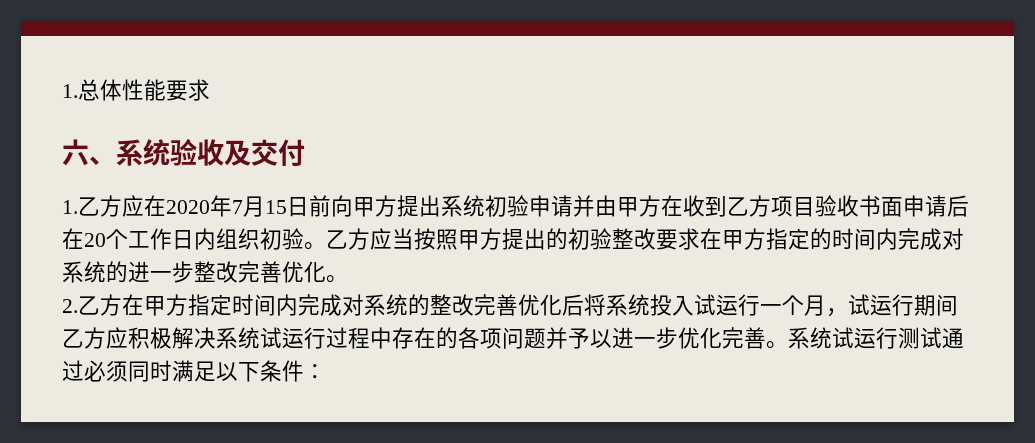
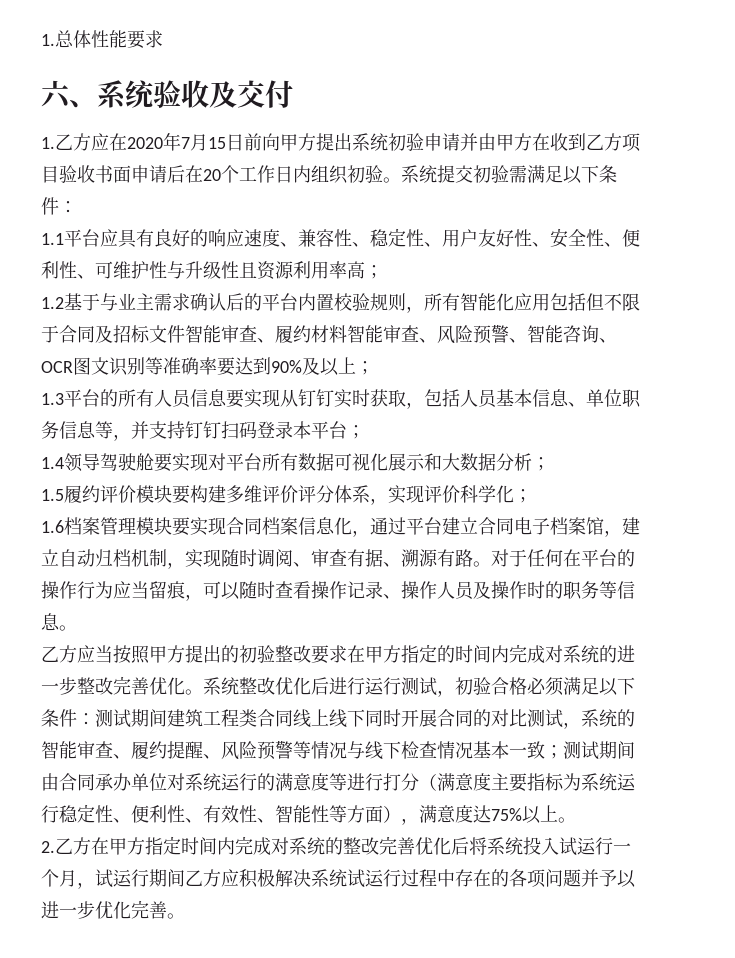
- 1.乙方应在2020年7月15日前向甲方提出系统初验申请并由甲方在收到乙方项目验收书面申请后在20个工作日内组织初验。乙方应当按照甲方提出的初验整改要求在甲方指定的时间内完成对系统的进一步整改完善优化。
+ 1.乙方应在2020年7月15日前向甲方提出系统初验申请并由甲方在收到乙方项目验收书面申请后在20个工作日内组织初验。系统提交初验需满足以下条件：
+ 1.1平台应具有良好的响应速度、兼容性、稳定性、用户友好性、安全性、便利性、可维护性与升级性且资源利用率高；
+ 1.2基于与业主需求确认后的平台内置校验规则，所有智能化应用包括但不限于合同及招标文件智能审查、履约材料智能审查、风险预警、智能咨询、OCR图文识别等准确率要达到90%及以上；
+ 1.3平台的所有人员信息要实现从钉钉实时获取，包括人员基本信息、单位职务信息等，并支持钉钉扫码登录本平台；
+ 1.4领导驾驶舱要实现对平台所有数据可视化展示和大数据分析；
+ 1.5履约评价模块要构建多维评价评分体系，实现评价科学化；
+ 1.6档案管理模块要实现合同档案信息化，通过平台建立合同电子档案馆，建立自动归档机制，实现随时调阅、审查有据、溯源有路。对于任何在平台的操作行为应当留痕，可以随时查看操作记录、操作人员及操作时的职务等信息。
+ 乙方应当按照甲方提出的初验整改要求在甲方指定的时间内完成对系统的进一步整改完善优化。系统整改优化后进行运行测试，初验合格必须满足以下条件：测试期间建筑工程类合同线上线下同时开展合同的对比测试，系统的智能审查、履约提醒、风险预警等情况与线下检查情况基本一致；测试期间由合同承办单位对系统运行的满意度等进行打分（满意度主要指标为系统运行稳定性、便利性、有效性、智能性等方面），满意度达75%以上。
- 系统试运行测试通过必须同时满足以下条件：

